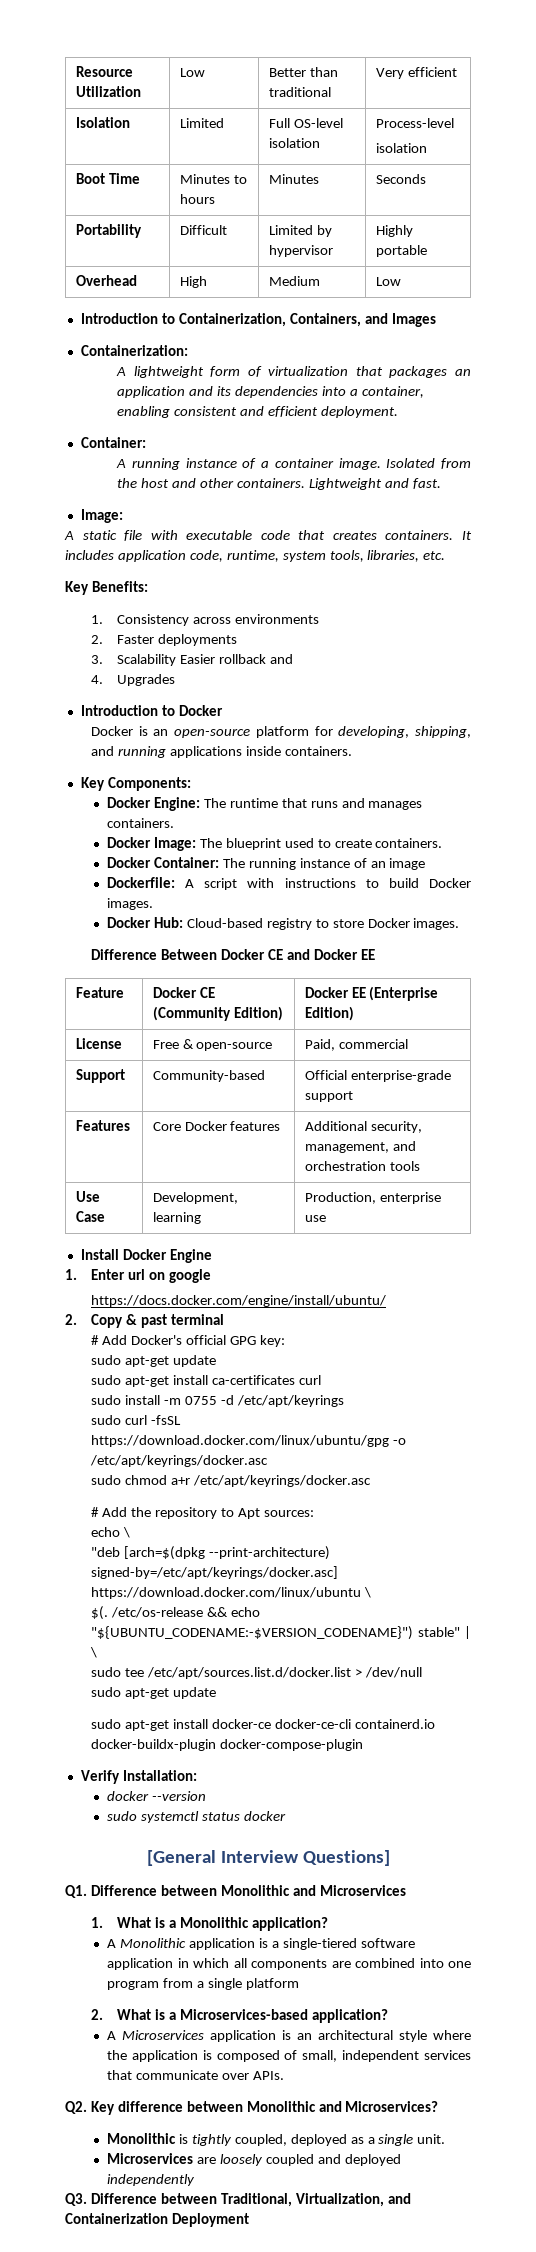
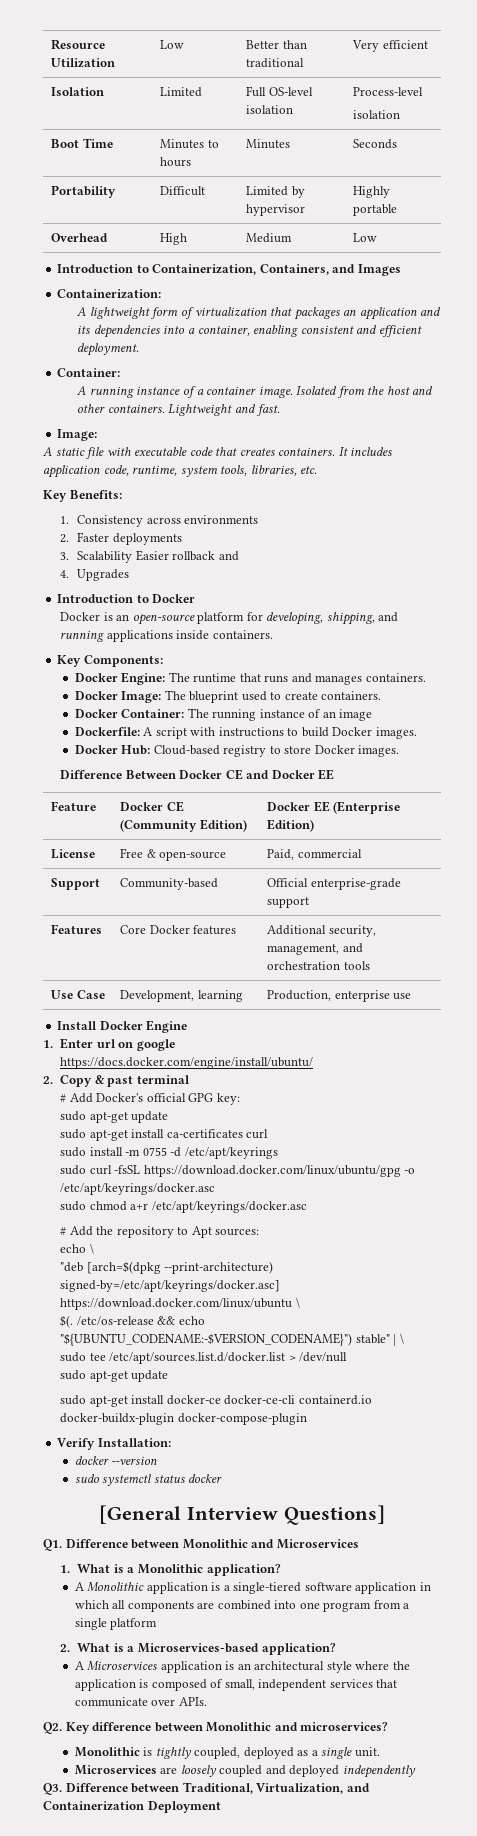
- Q2. Key difference between Monolithic and Microservices?
+ Q2. Key difference between Monolithic and microservices?

